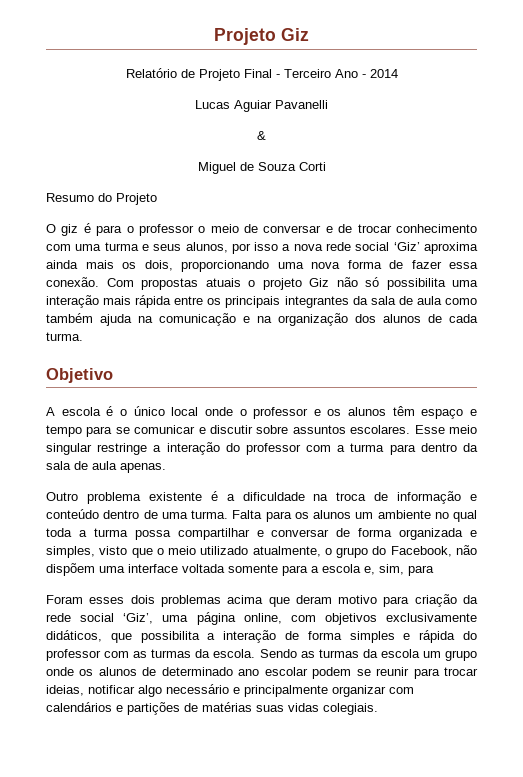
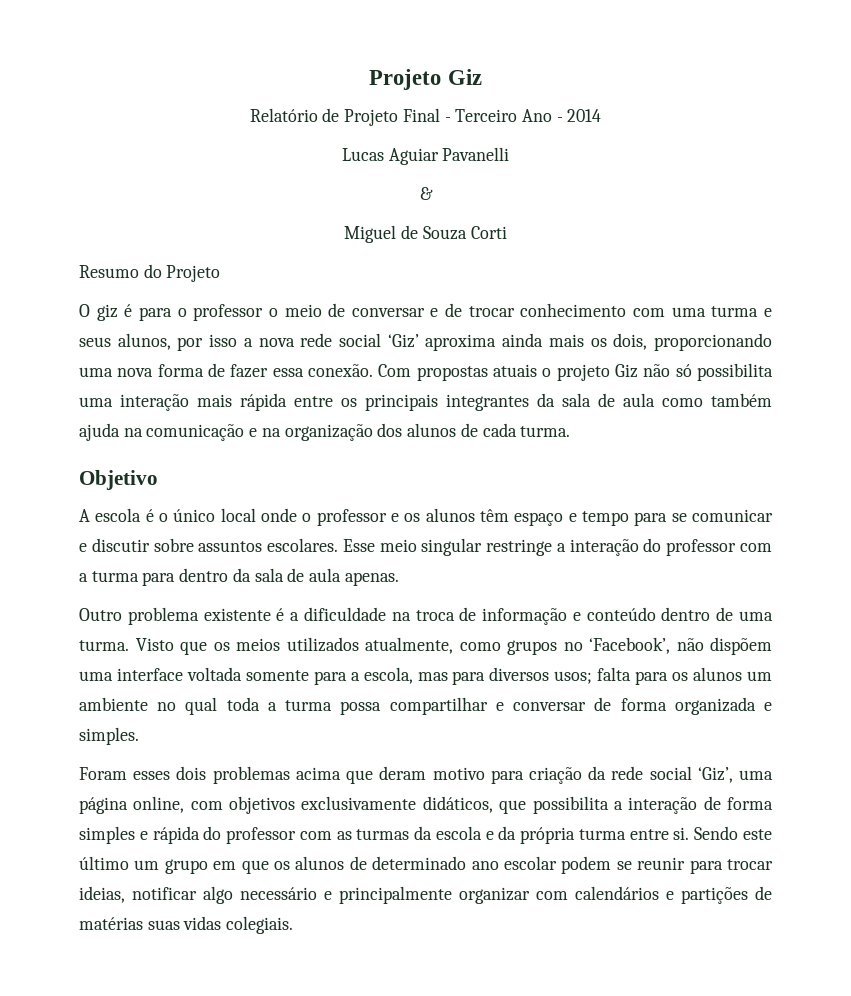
- Falta para os alunos um ambiente no qual toda a turma possa compartilhar e conversar de forma organizada e simples, visto que o meio utilizado atualmente, o grupo do Facebook, não dispõem uma interface voltada somente para a escola e, sim, para
+ Visto que os meios utilizados atualmente, como grupos no ‘Facebook’, não dispõem uma interface voltada somente para a escola, mas para diversos usos; falta para os alunos um ambiente no qual toda a turma possa compartilhar e conversar de forma organizada e simples.
- Foram esses dois problemas acima que deram motivo para criação da rede social ‘Giz’, uma página online, com objetivos exclusivamente didáticos, que possibilita a interação de forma simples e rápida do professor com as turmas da escola. Sendo as turmas da escola um grupo onde os alunos de determinado ano escolar podem se reunir para trocar ideias, notificar algo necessário e principalmente organizar com calendários e partições de matérias suas vidas colegiais.
+ Foram esses dois problemas acima que deram motivo para criação da rede social ‘Giz’, uma página online, com objetivos exclusivamente didáticos, que possibilita a interação de forma simples e rápida do professor com as turmas da escola e da própria turma entre si. Sendo este último um grupo em que os alunos de determinado ano escolar podem se reunir para trocar ideias, notificar algo necessário e principalmente organizar com calendários e partições de matérias suas vidas colegiais.

